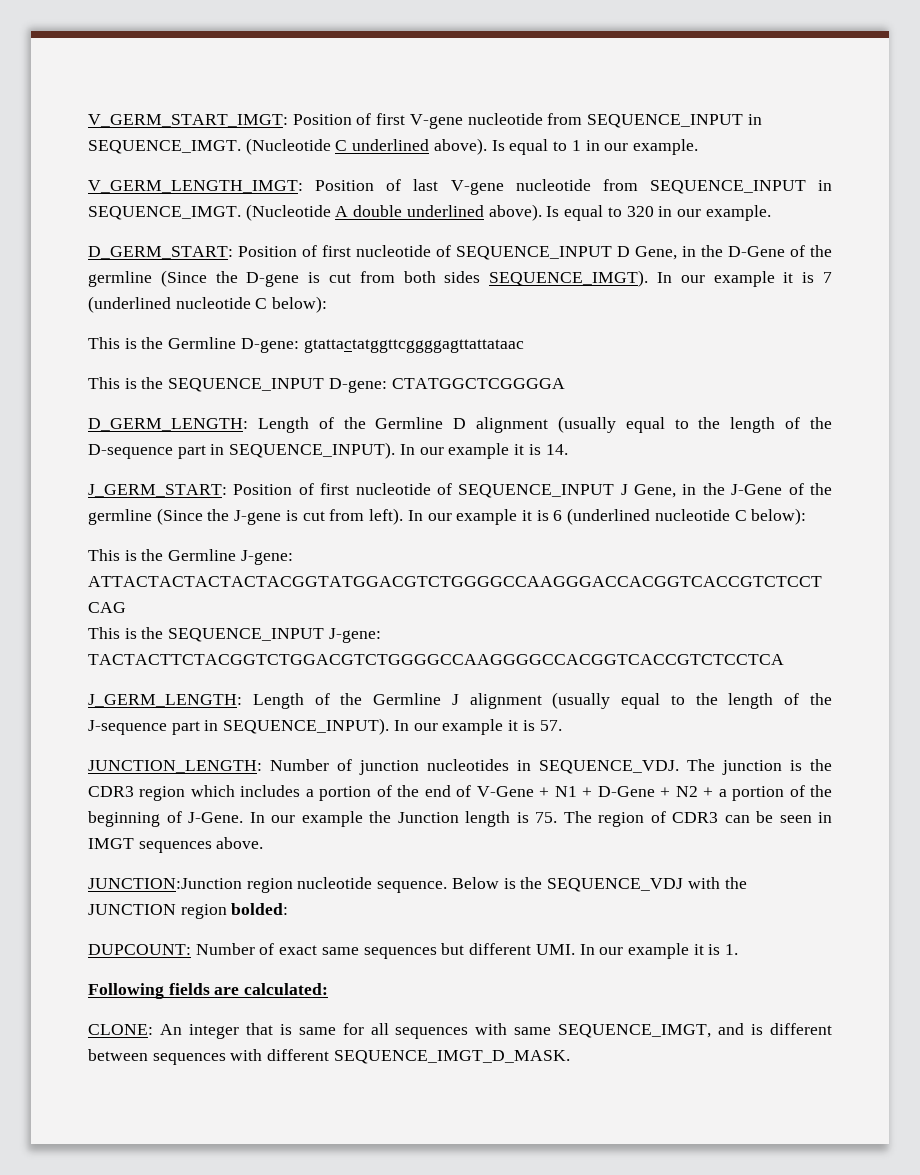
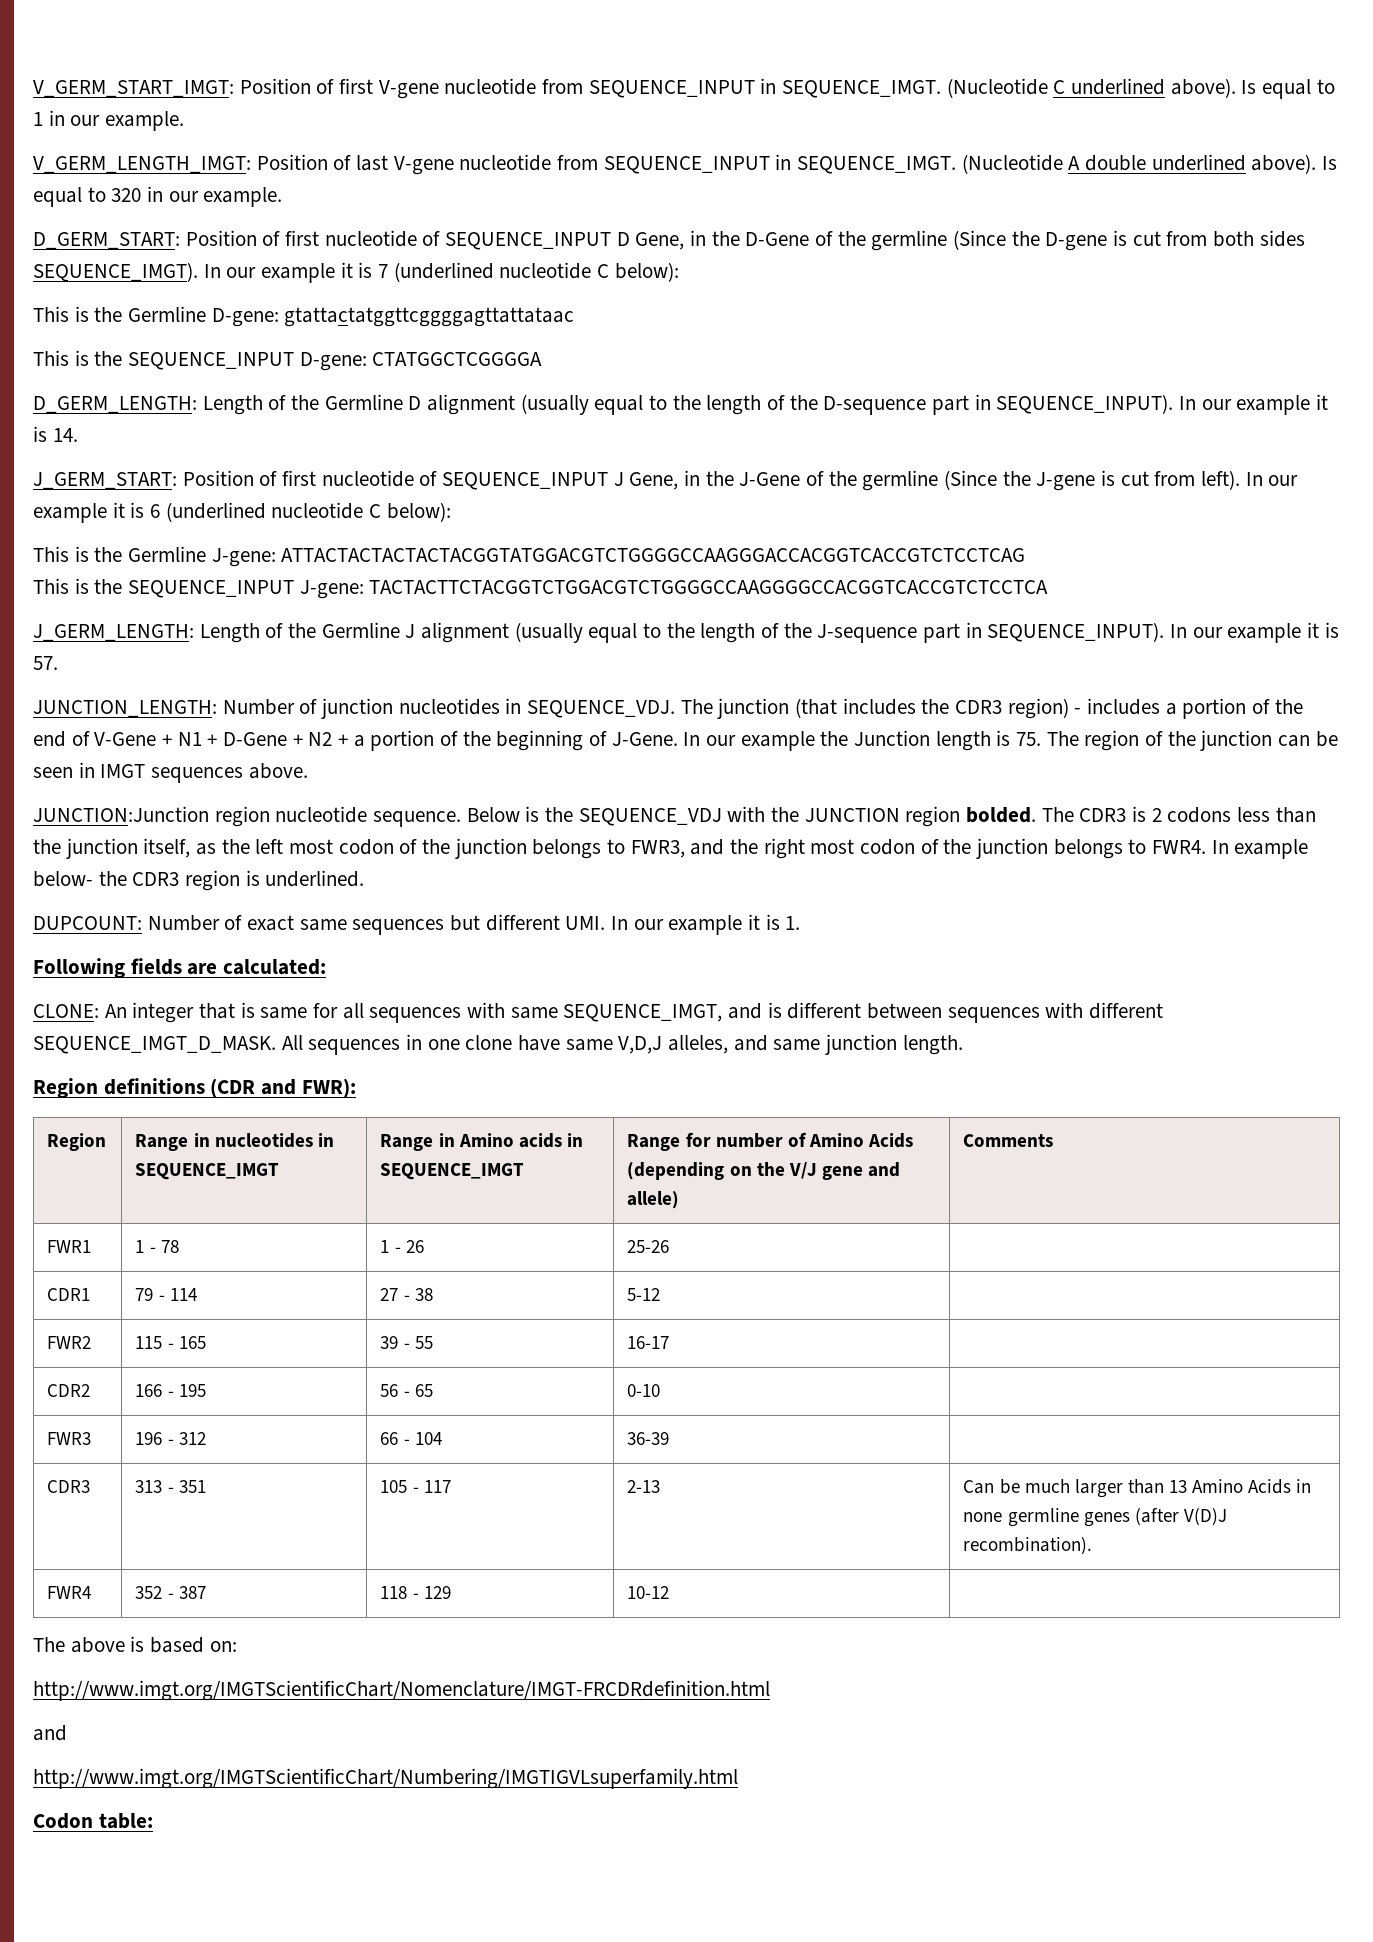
- The junction is the CDR3 region which includes a portion of the end of V-Gene + N1 + D-Gene + N2 + a portion of the beginning of J-Gene.
+ The junction (that includes the CDR3 region) - includes a portion of the end of V-Gene + N1 + D-Gene + N2 + a portion of the beginning of J-Gene.
- In our example the Junction length is 75. The region of CDR3 can be seen in IMGT sequences above.
+ In our example the Junction length is 75. The region of the junction can be seen in IMGT sequences above.
- Below is the SEQUENCE_VDJ with the JUNCTION region bolded:
+ Below is the SEQUENCE_VDJ with the JUNCTION region bolded. The CDR3 is 2 codons less than the junction itself, as the left most codon of the junction belongs to FWR3, and the right most codon of the junction belongs to FWR4. In example below- the CDR3 region is underlined.
+ All sequences in one clone have same V,D,J alleles, and same junction length.
+ Region definitions (CDR and FWR):
+ Region | Range in nucleotides in SEQUENCE_IMGT | Range in Amino acids in SEQUENCE_IMGT | Range for number of Amino Acids (depending on the V/J gene and allele) | Comments
+ FWR1 | 1 - 78 | 1 - 26 | 25-26 |
+ CDR1 | 79 - 114 | 27 - 38 | 5-12 |
+ FWR2 | 115 - 165 | 39 - 55 | 16-17 |
+ CDR2 | 166 - 195 | 56 - 65 | 0-10 |
+ FWR3 | 196 - 312 | 66 - 104 | 36-39 |
+ CDR3 | 313 - 351 | 105 - 117 | 2-13 | Can be much larger than 13 Amino Acids in none germline genes (after V(D)J recombination).
+ FWR4 | 352 - 387 | 118 - 129 | 10-12 |
+ The above is based on:
+ http://www.imgt.org/IMGTScientificChart/Nomenclature/IMGT-FRCDRdefinition.html
+ and
+ http://www.imgt.org/IMGTScientificChart/Numbering/IMGTIGVLsuperfamily.html
+ Codon table:

